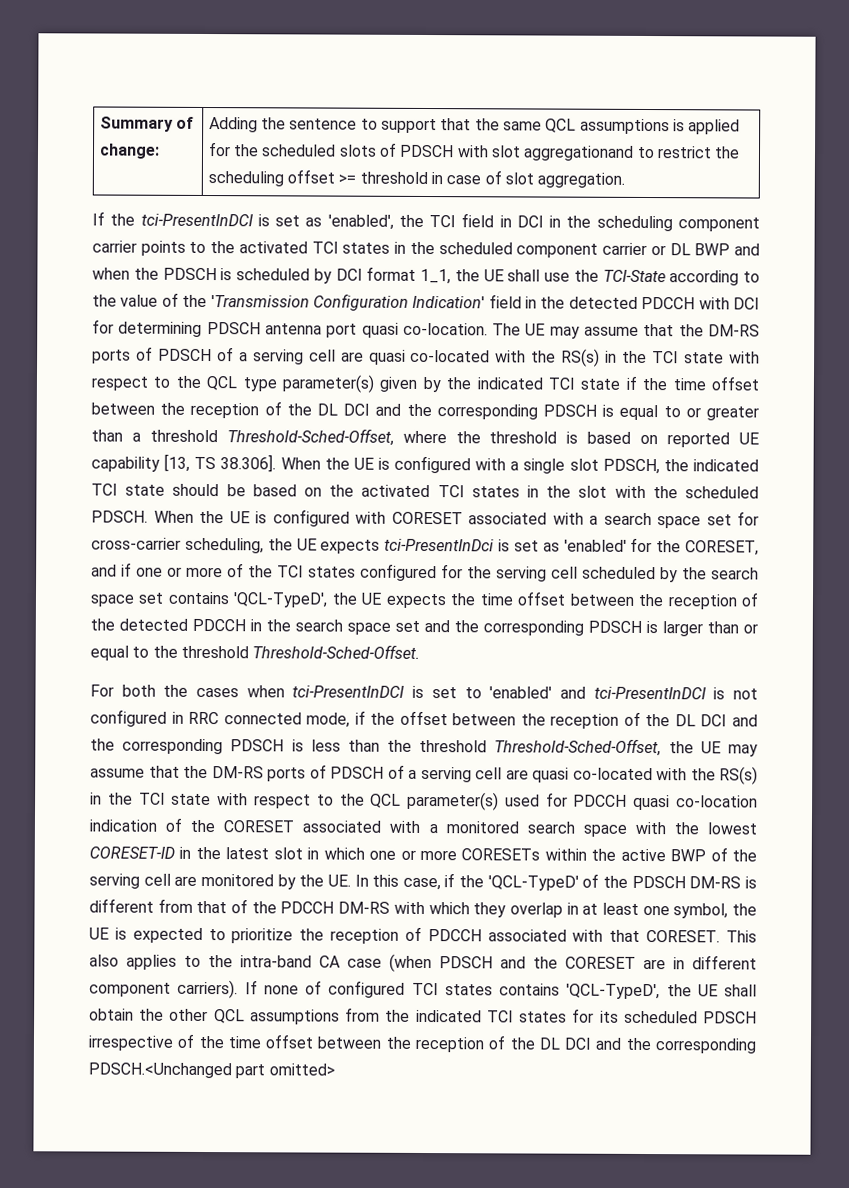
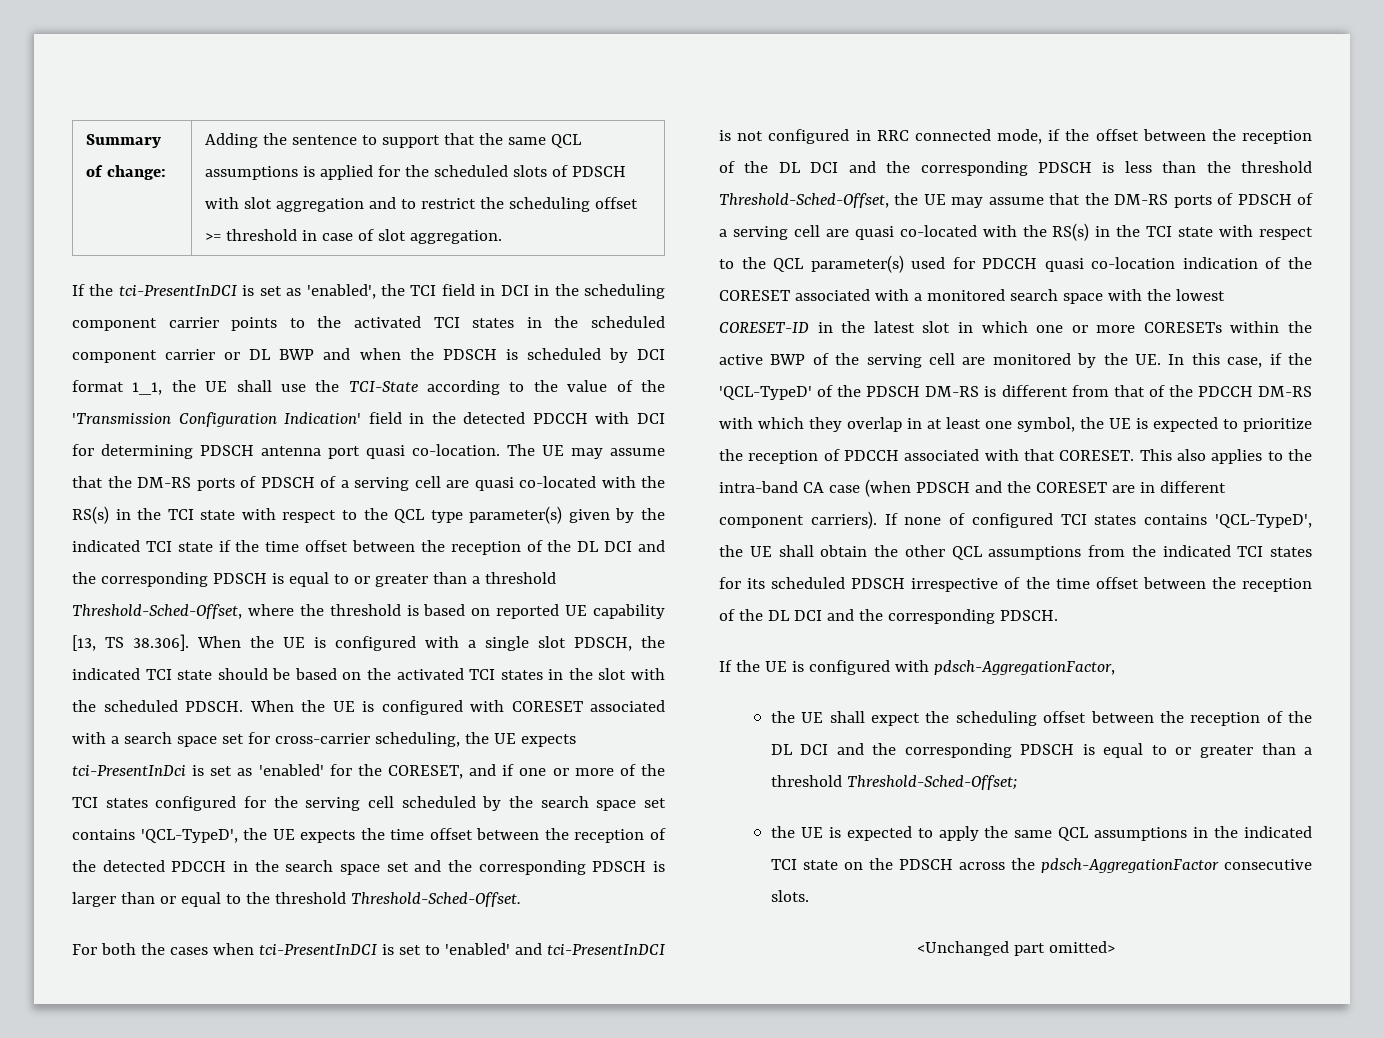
- Summary of change: | Adding the sentence to support that the same QCL assumptions is applied for the scheduled slots of PDSCH with slot aggregationand to restrict the scheduling offset >= threshold in case of slot aggregation.
+ Summary of change: | Adding the sentence to support that the same QCL assumptions is applied for the scheduled slots of PDSCH with slot aggregation and to restrict the scheduling offset >= threshold in case of slot aggregation.
- If none of configured TCI states contains 'QCL-TypeD', the UE shall obtain the other QCL assumptions from the indicated TCI states for its scheduled PDSCH irrespective of the time offset between the reception of the DL DCI and the corresponding PDSCH.<Unchanged part omitted>
+ If none of configured TCI states contains 'QCL-TypeD', the UE shall obtain the other QCL assumptions from the indicated TCI states for its scheduled PDSCH irrespective of the time offset between the reception of the DL DCI and the corresponding PDSCH.
+ If the UE is configured with pdsch-AggregationFactor,
+ the UE shall expect the scheduling offset between the reception of the DL DCI and the corresponding PDSCH is equal to or greater than a threshold Threshold-Sched-Offset;
+ the UE is expected to apply the same QCL assumptions in the indicated TCI state on the PDSCH across the pdsch-AggregationFactor consecutive slots.
+ <Unchanged part omitted>

